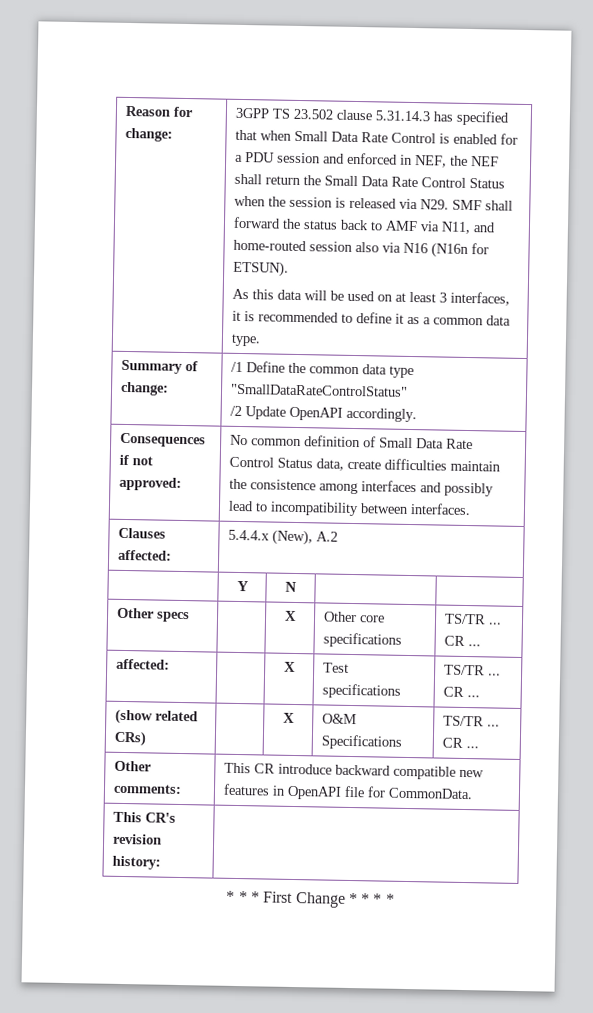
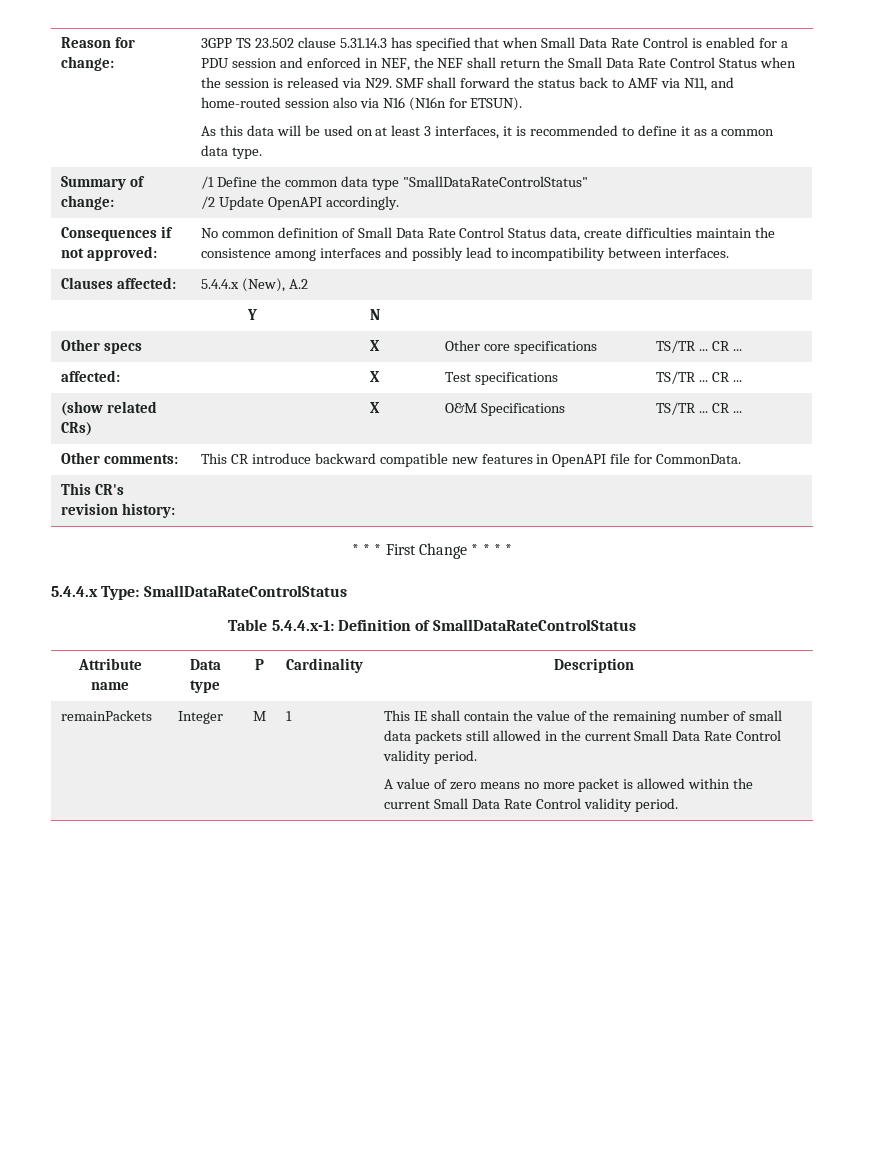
+ 5.4.4.x Type: SmallDataRateControlStatus
+ Table 5.4.4.x-1: Definition of SmallDataRateControlStatus
+ Attribute name | Data type | P | Cardinality | Description
+ remainPackets | Integer | M | 1 | This IE shall contain the value of the remaining number of small data packets still allowed in the current Small Data Rate Control validity period.
+ A value of zero means no more packet is allowed within the current Small Data Rate Control validity period.

